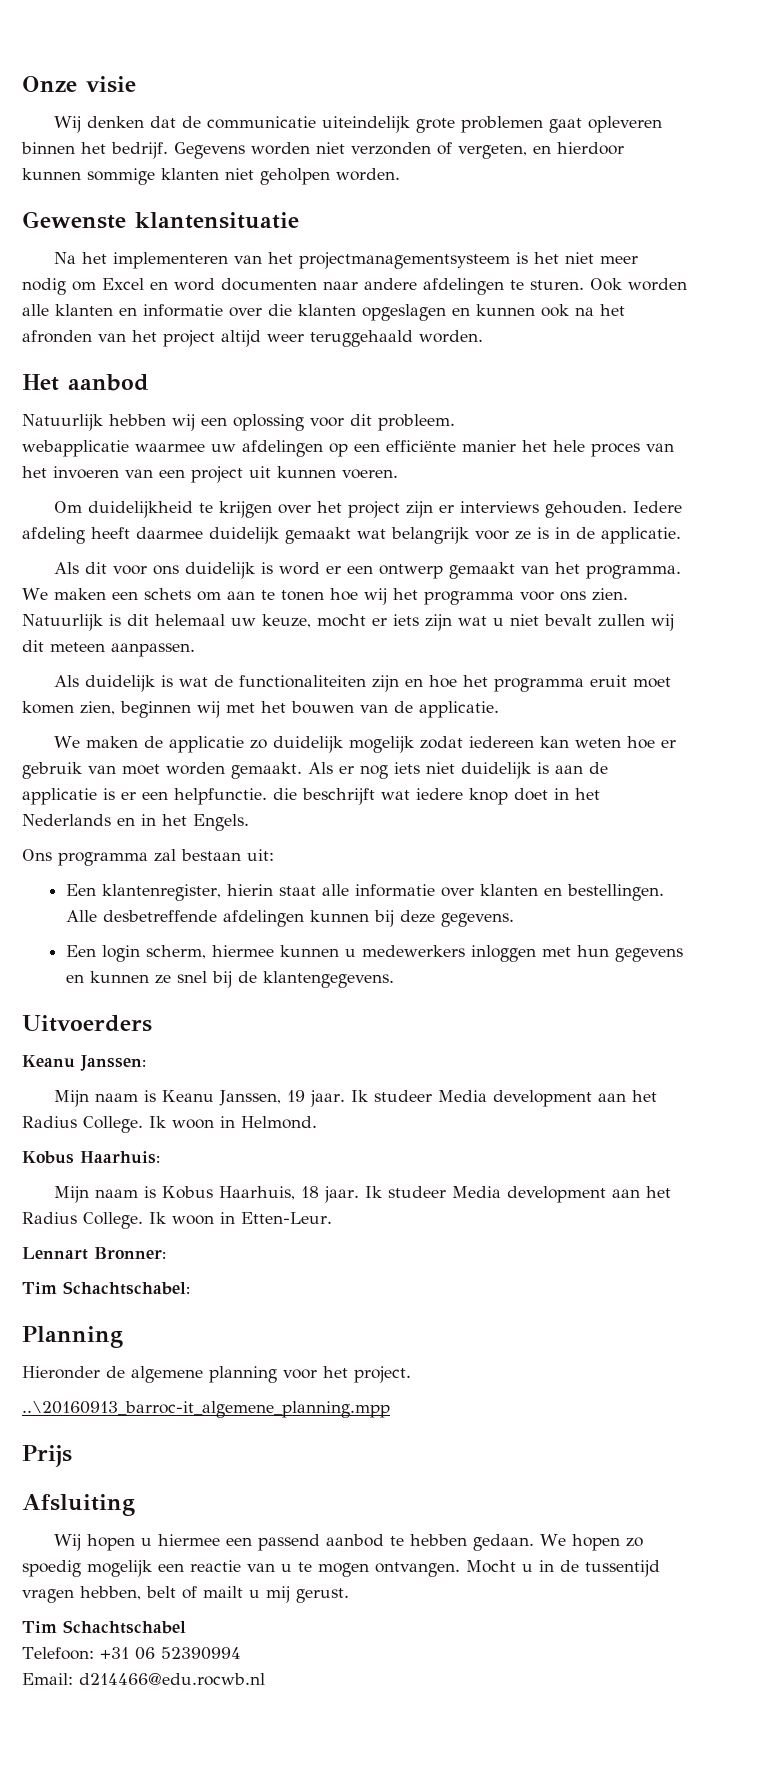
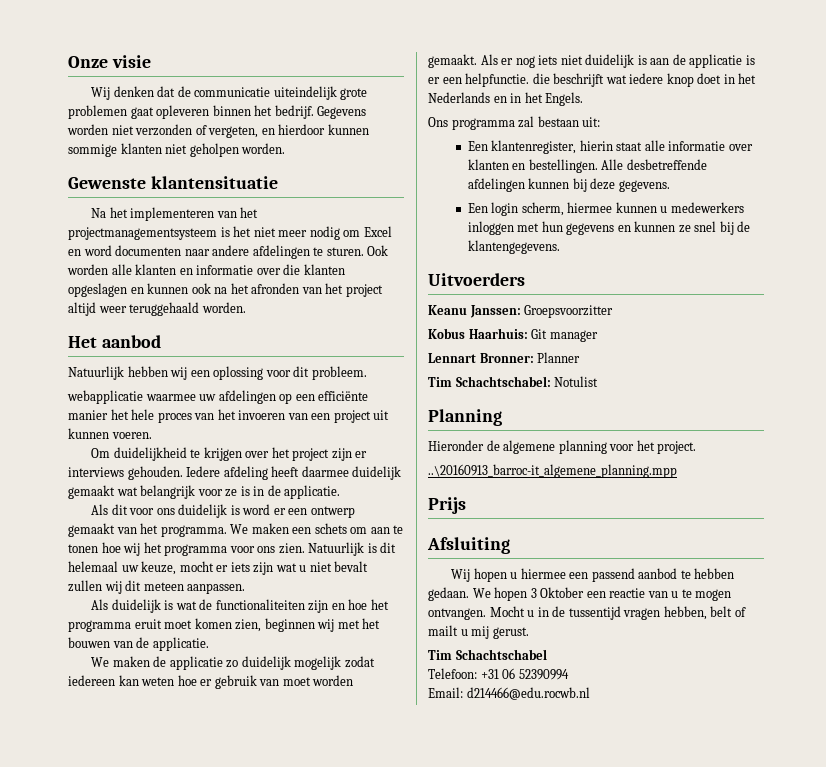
- Keanu Janssen:
- Mijn naam is Keanu Janssen, 19 jaar. Ik studeer Media development aan het Radius College. Ik woon in Helmond.
- Kobus Haarhuis:
- Mijn naam is Kobus Haarhuis, 18 jaar. Ik studeer Media development aan het Radius College. Ik woon in Etten-Leur.
+ Keanu Janssen: Groepsvoorzitter
+ Kobus Haarhuis: Git manager
- Lennart Bronner:
+ Lennart Bronner: Planner
- Tim Schachtschabel:
+ Tim Schachtschabel: Notulist
- We hopen zo spoedig mogelijk een reactie van u te mogen ontvangen.
+ We hopen 3 Oktober een reactie van u te mogen ontvangen.

